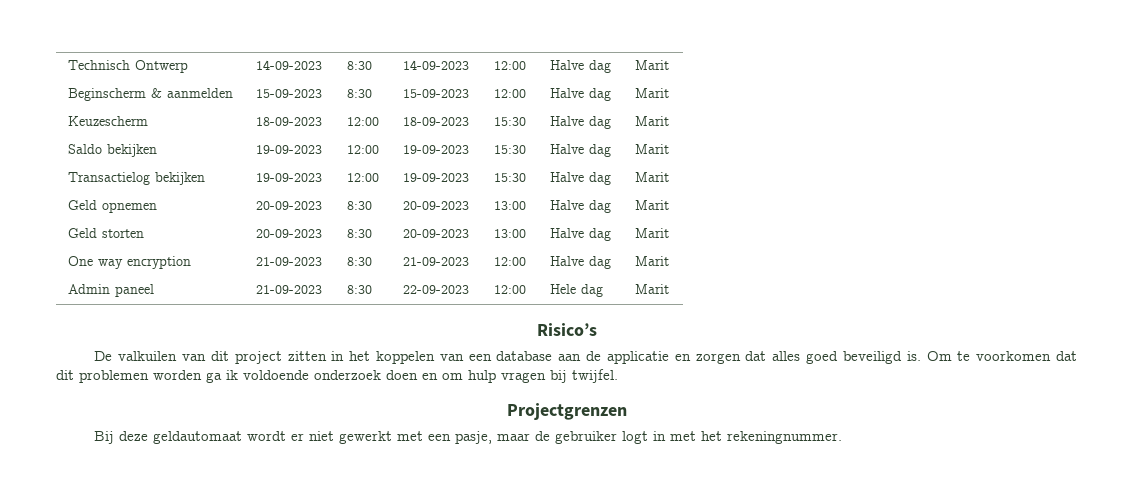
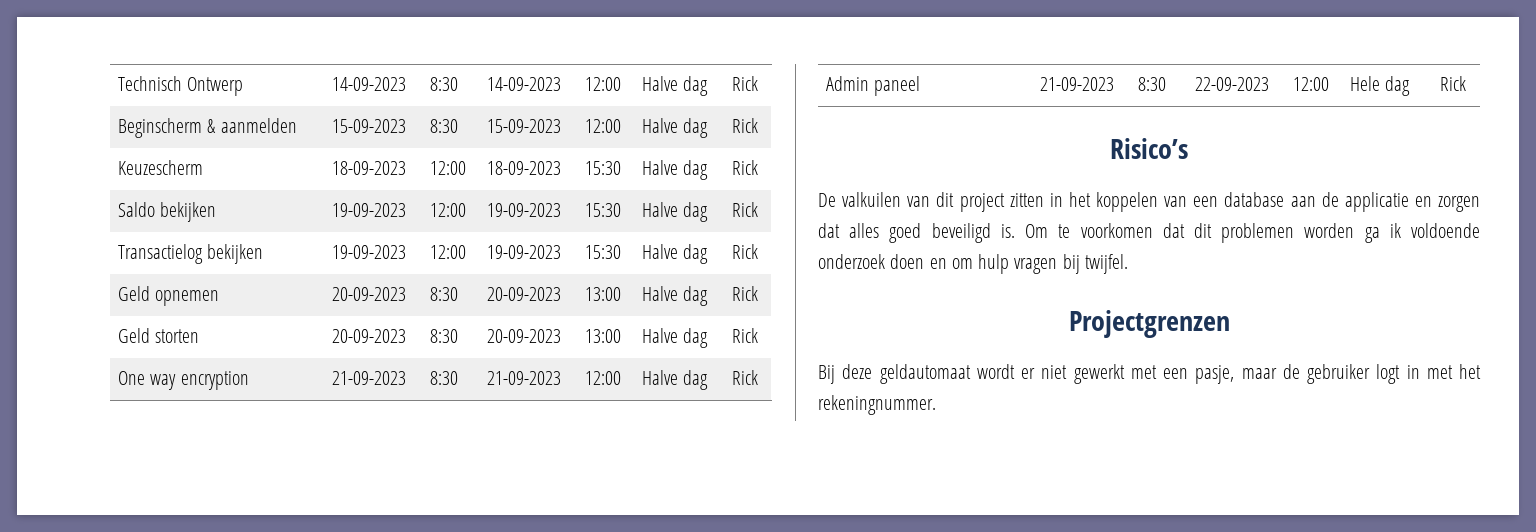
- Technisch Ontwerp | 14-09-2023 | 8:30 | 14-09-2023 | 12:00 | Halve dag | Marit
+ Technisch Ontwerp | 14-09-2023 | 8:30 | 14-09-2023 | 12:00 | Halve dag | Rick
- Beginscherm & aanmelden | 15-09-2023 | 8:30 | 15-09-2023 | 12:00 | Halve dag | Marit
+ Beginscherm & aanmelden | 15-09-2023 | 8:30 | 15-09-2023 | 12:00 | Halve dag | Rick
- Keuzescherm | 18-09-2023 | 12:00 | 18-09-2023 | 15:30 | Halve dag | Marit
+ Keuzescherm | 18-09-2023 | 12:00 | 18-09-2023 | 15:30 | Halve dag | Rick
- Saldo bekijken | 19-09-2023 | 12:00 | 19-09-2023 | 15:30 | Halve dag | Marit
+ Saldo bekijken | 19-09-2023 | 12:00 | 19-09-2023 | 15:30 | Halve dag | Rick
- Transactielog bekijken | 19-09-2023 | 12:00 | 19-09-2023 | 15:30 | Halve dag | Marit
+ Transactielog bekijken | 19-09-2023 | 12:00 | 19-09-2023 | 15:30 | Halve dag | Rick
- Geld opnemen | 20-09-2023 | 8:30 | 20-09-2023 | 13:00 | Halve dag | Marit
+ Geld opnemen | 20-09-2023 | 8:30 | 20-09-2023 | 13:00 | Halve dag | Rick
- Geld storten | 20-09-2023 | 8:30 | 20-09-2023 | 13:00 | Halve dag | Marit
+ Geld storten | 20-09-2023 | 8:30 | 20-09-2023 | 13:00 | Halve dag | Rick
- One way encryption | 21-09-2023 | 8:30 | 21-09-2023 | 12:00 | Halve dag | Marit
+ One way encryption | 21-09-2023 | 8:30 | 21-09-2023 | 12:00 | Halve dag | Rick
- Admin paneel | 21-09-2023 | 8:30 | 22-09-2023 | 12:00 | Hele dag | Marit
+ Admin paneel | 21-09-2023 | 8:30 | 22-09-2023 | 12:00 | Hele dag | Rick

